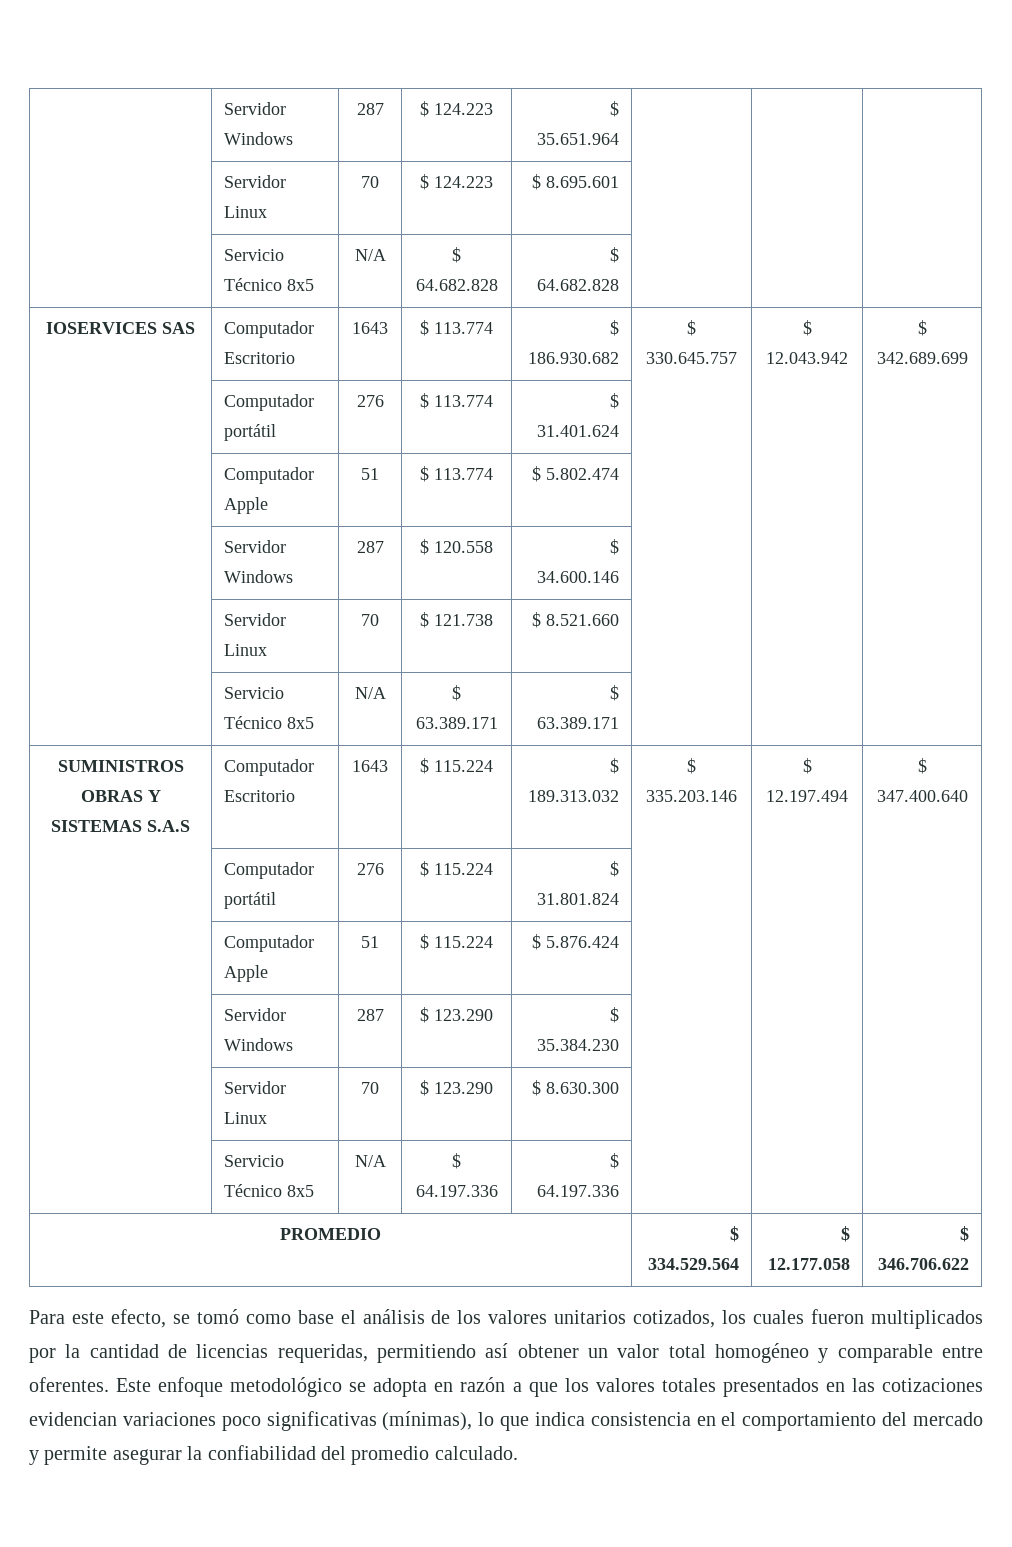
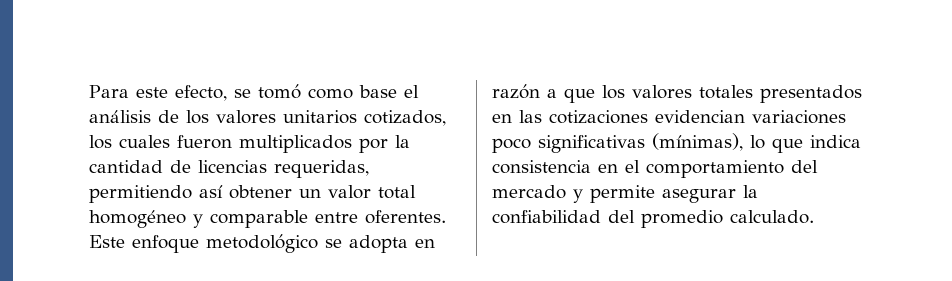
- | Servidor Windows | 287 | $ 124.223 | $ 35.651.964 | | |
- | Servidor Linux | 70 | $ 124.223 | $ 8.695.601 | | |
- | Servicio Técnico 8x5 | N/A | $ 64.682.828 | $ 64.682.828 | | |
- IOSERVICES SAS | Computador Escritorio | 1643 | $ 113.774 | $ 186.930.682 | $ 330.645.757 | $ 12.043.942 | $ 342.689.699
- | Computador portátil | 276 | $ 113.774 | $ 31.401.624 | | |
- | Computador Apple | 51 | $ 113.774 | $ 5.802.474 | | |
- | Servidor Windows | 287 | $ 120.558 | $ 34.600.146 | | |
- | Servidor Linux | 70 | $ 121.738 | $ 8.521.660 | | |
- | Servicio Técnico 8x5 | N/A | $ 63.389.171 | $ 63.389.171 | | |
- SUMINISTROS OBRAS Y SISTEMAS S.A.S | Computador Escritorio | 1643 | $ 115.224 | $ 189.313.032 | $ 335.203.146 | $ 12.197.494 | $ 347.400.640
- | Computador portátil | 276 | $ 115.224 | $ 31.801.824 | | |
- | Computador Apple | 51 | $ 115.224 | $ 5.876.424 | | |
- | Servidor Windows | 287 | $ 123.290 | $ 35.384.230 | | |
- | Servidor Linux | 70 | $ 123.290 | $ 8.630.300 | | |
- | Servicio Técnico 8x5 | N/A | $ 64.197.336 | $ 64.197.336 | | |
- PROMEDIO | $ 334.529.564 | $ 12.177.058 | $ 346.706.622

